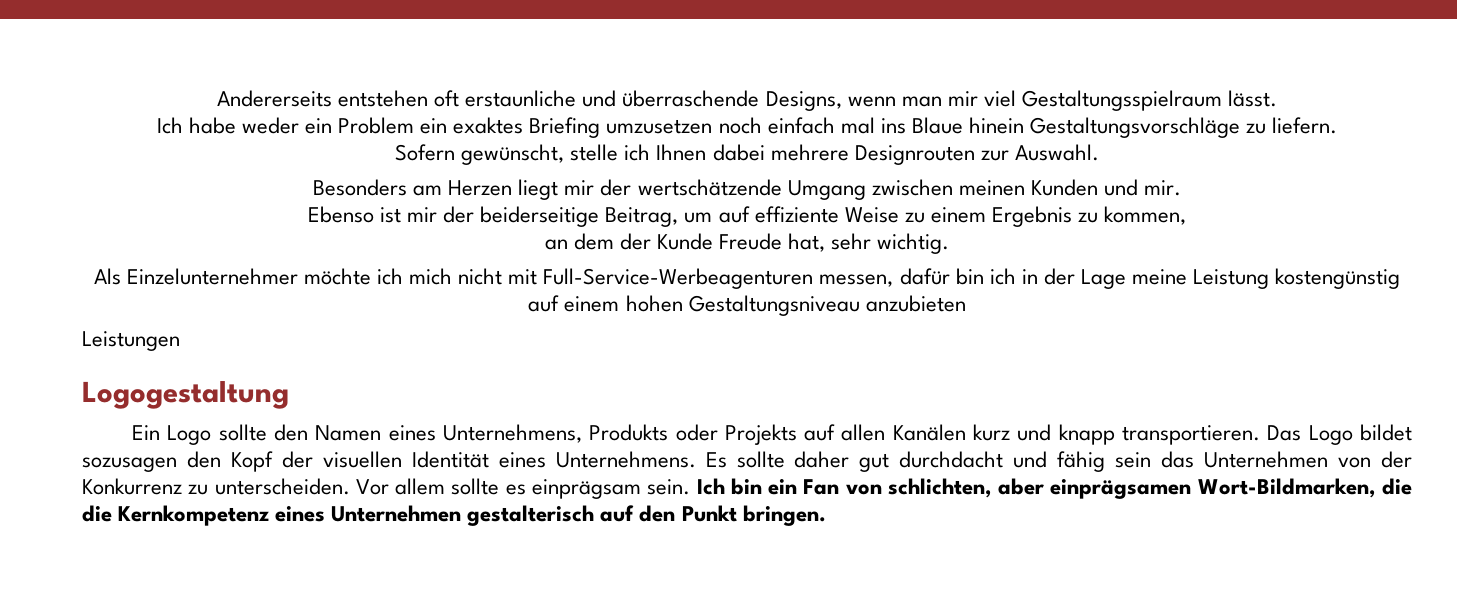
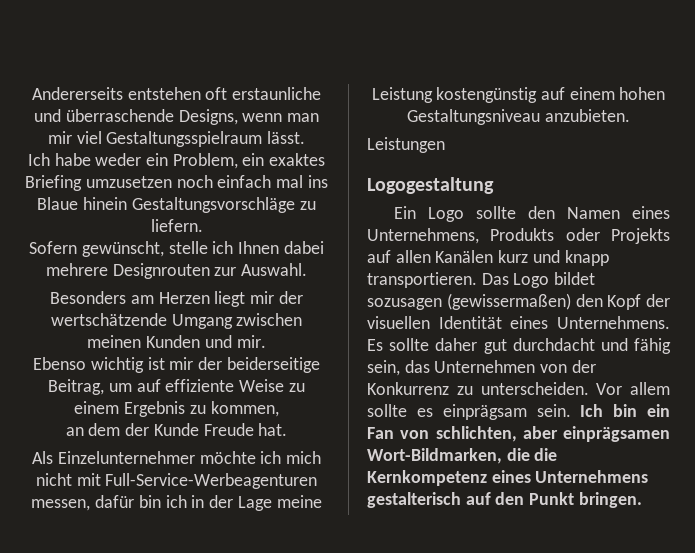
- Ich habe weder ein Problem ein exaktes Briefing umzusetzen noch einfach mal ins Blaue hinein Gestaltungsvorschläge zu liefern.
+ Ich habe weder ein Problem, ein exaktes Briefing umzusetzen noch einfach mal ins Blaue hinein Gestaltungsvorschläge zu liefern.
- Ebenso ist mir der beiderseitige Beitrag, um auf effiziente Weise zu einem Ergebnis zu kommen,
+ Ebenso wichtig ist mir der beiderseitige Beitrag, um auf effiziente Weise zu einem Ergebnis zu kommen,
- an dem der Kunde Freude hat, sehr wichtig.
+ an dem der Kunde Freude hat.
- Als Einzelunternehmer möchte ich mich nicht mit Full-Service-Werbeagenturen messen, dafür bin ich in der Lage meine Leistung kostengünstig auf einem hohen Gestaltungsniveau anzubieten
+ Als Einzelunternehmer möchte ich mich nicht mit Full-Service-Werbeagenturen messen, dafür bin ich in der Lage meine Leistung kostengünstig auf einem hohen Gestaltungsniveau anzubieten.
- Das Logo bildet sozusagen den Kopf der visuellen Identität eines Unternehmens.
+ Das Logo bildet sozusagen (gewissermaßen) den Kopf der visuellen Identität eines Unternehmens.
- Es sollte daher gut durchdacht und fähig sein das Unternehmen von der Konkurrenz zu unterscheiden.
+ Es sollte daher gut durchdacht und fähig sein, das Unternehmen von der Konkurrenz zu unterscheiden.
- Ich bin ein Fan von schlichten, aber einprägsamen Wort-Bildmarken, die die Kernkompetenz eines Unternehmen gestalterisch auf den Punkt bringen.
+ Ich bin ein Fan von schlichten, aber einprägsamen Wort-Bildmarken, die die Kernkompetenz eines Unternehmens gestalterisch auf den Punkt bringen.

